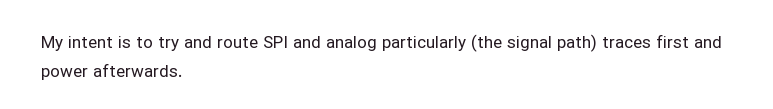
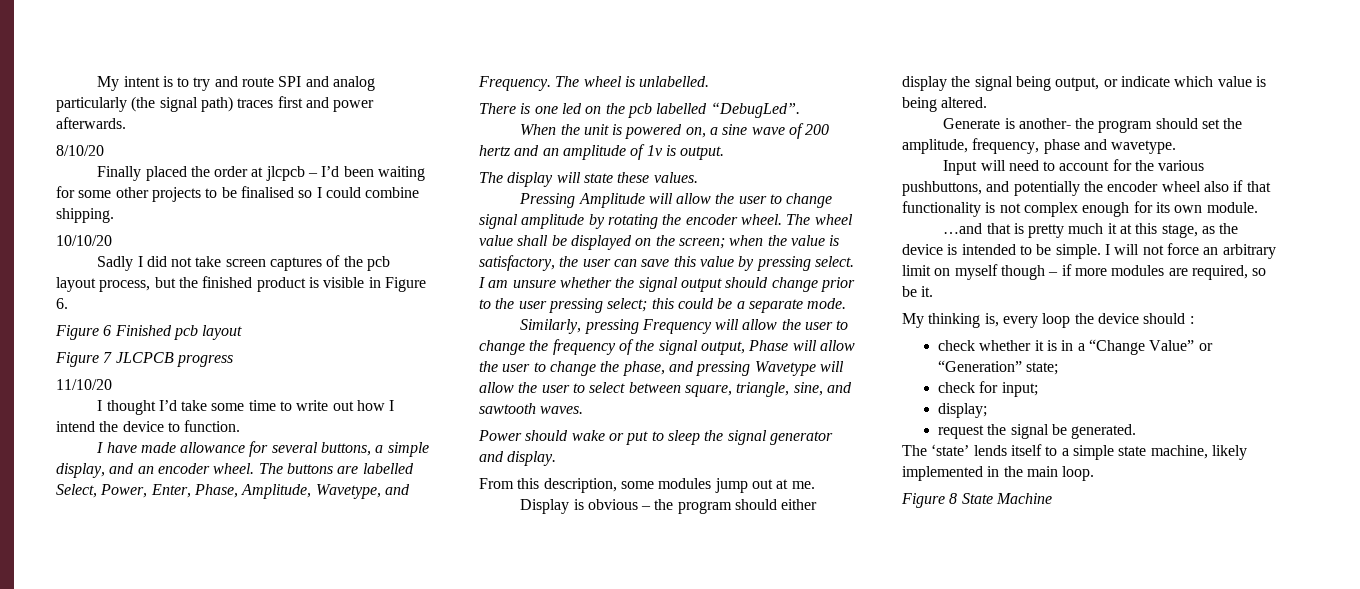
+ 8/10/20
+ Finally placed the order at jlcpcb – I’d been waiting for some other projects to be finalised so I could combine shipping.
+ 10/10/20
+ Sadly I did not take screen captures of the pcb layout process, but the finished product is visible in Figure 6.
+ Figure 6 Finished pcb layout
+ Figure 7 JLCPCB progress
+ 11/10/20
+ I thought I’d take some time to write out how I intend the device to function.
+ I have made allowance for several buttons, a simple display, and an encoder wheel. The buttons are labelled Select, Power, Enter, Phase, Amplitude, Wavetype, and Frequency. The wheel is unlabelled.
+ There is one led on the pcb labelled “DebugLed”.
+ When the unit is powered on, a sine wave of 200 hertz and an amplitude of 1v is output.
+ The display will state these values.
+ Pressing Amplitude will allow the user to change signal amplitude by rotating the encoder wheel. The wheel value shall be displayed on the screen; when the value is satisfactory, the user can save this value by pressing select. I am unsure whether the signal output should change prior to the user pressing select; this could be a separate mode.
+ Similarly, pressing Frequency will allow the user to change the frequency of the signal output, Phase will allow the user to change the phase, and pressing Wavetype will allow the user to select between square, triangle, sine, and sawtooth waves.
+ Power should wake or put to sleep the signal generator and display.
+ From this description, some modules jump out at me.
+ Display is obvious – the program should either display the signal being output, or indicate which value is being altered.
+ Generate is another- the program should set the amplitude, frequency, phase and wavetype.
+ Input will need to account for the various pushbuttons, and potentially the encoder wheel also if that functionality is not complex enough for its own module.
+ …and that is pretty much it at this stage, as the device is intended to be simple. I will not force an arbitrary limit on myself though – if more modules are required, so be it.
+ My thinking is, every loop the device should :
+ check whether it is in a “Change Value” or “Generation” state;
+ check for input;
+ display;
+ request the signal be generated.
+ The ‘state’ lends itself to a simple state machine, likely implemented in the main loop.
+ Figure 8 State Machine

